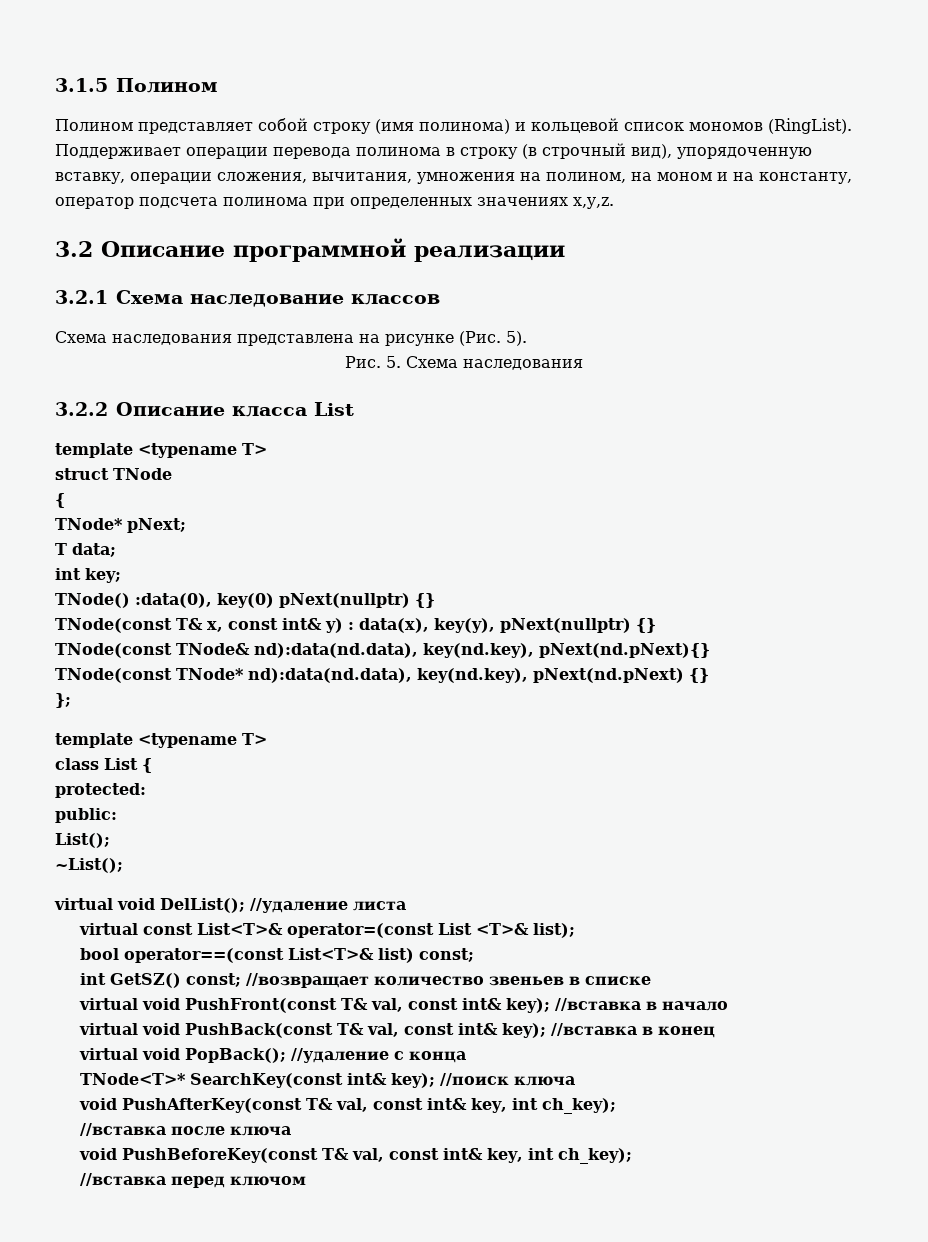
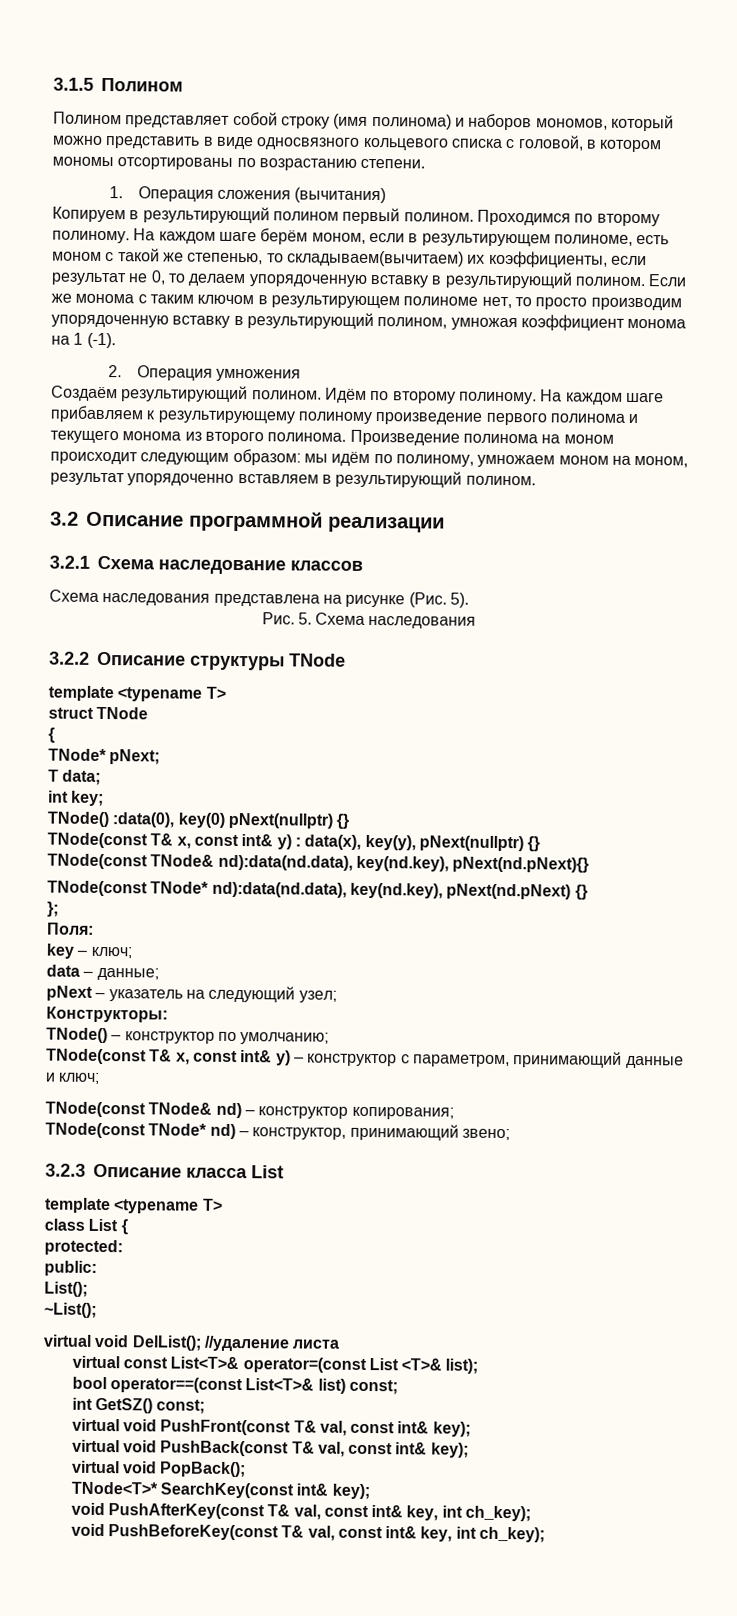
- Полином представляет собой строку (имя полинома) и кольцевой список мономов (RingList). Поддерживает операции перевода полинома в строку (в строчный вид), упорядоченную вставку, операции сложения, вычитания, умножения на полином, на моном и на константу, оператор подсчета полинома при определенных значениях x,y,z.
+ Полином представляет собой строку (имя полинома) и наборов мономов, который можно представить в виде односвязного кольцевого списка с головой, в котором мономы отсортированы по возрастанию степени.
+ 1. Операция сложения (вычитания)
+ Копируем в результирующий полином первый полином. Проходимся по второму полиному. На каждом шаге берём моном, если в результирующем полиноме, есть моном с такой же степенью, то складываем(вычитаем) их коэффициенты, если результат не 0, то делаем упорядоченную вставку в результирующий полином. Если же монома с таким ключом в результирующем полиноме нет, то просто производим упорядоченную вставку в результирующий полином, умножая коэффициент монома на 1 (-1).
+ 2. Операция умножения
+ Создаём результирующий полином. Идём по второму полиному. На каждом шаге прибавляем к результирующему полиному произведение первого полинома и текущего монома из второго полинома. Произведение полинома на моном происходит следующим образом: мы идём по полиному, умножаем моном на моном, результат упорядоченно вставляем в результирующий полином.
- 3.2.2 Описание класса List
+ 3.2.2 Описание структуры TNode
+ Поля:
+ key – ключ;
+ data – данные;
+ pNext – указатель на следующий узел;
+ Конструкторы:
+ TNode() – конструктор по умолчанию;
+ TNode(const T& x, const int& y) – конструктор с параметром, принимающий данные и ключ;
+ TNode(const TNode& nd) – конструктор копирования;
+ TNode(const TNode* nd) – конструктор, принимающий звено;
+ 3.2.3 Описание класса List
- int GetSZ() const; //возвращает количество звеньев в списке
+ int GetSZ() const;
- virtual void PushFront(const T& val, const int& key); //вставка в начало
+ virtual void PushFront(const T& val, const int& key);
- virtual void PushBack(const T& val, const int& key); //вставка в конец
+ virtual void PushBack(const T& val, const int& key);
- virtual void PopBack(); //удаление с конца
+ virtual void PopBack();
- TNode<T>* SearchKey(const int& key); //поиск ключа
+ TNode<T>* SearchKey(const int& key);
- //вставка после ключа
- //вставка перед ключом

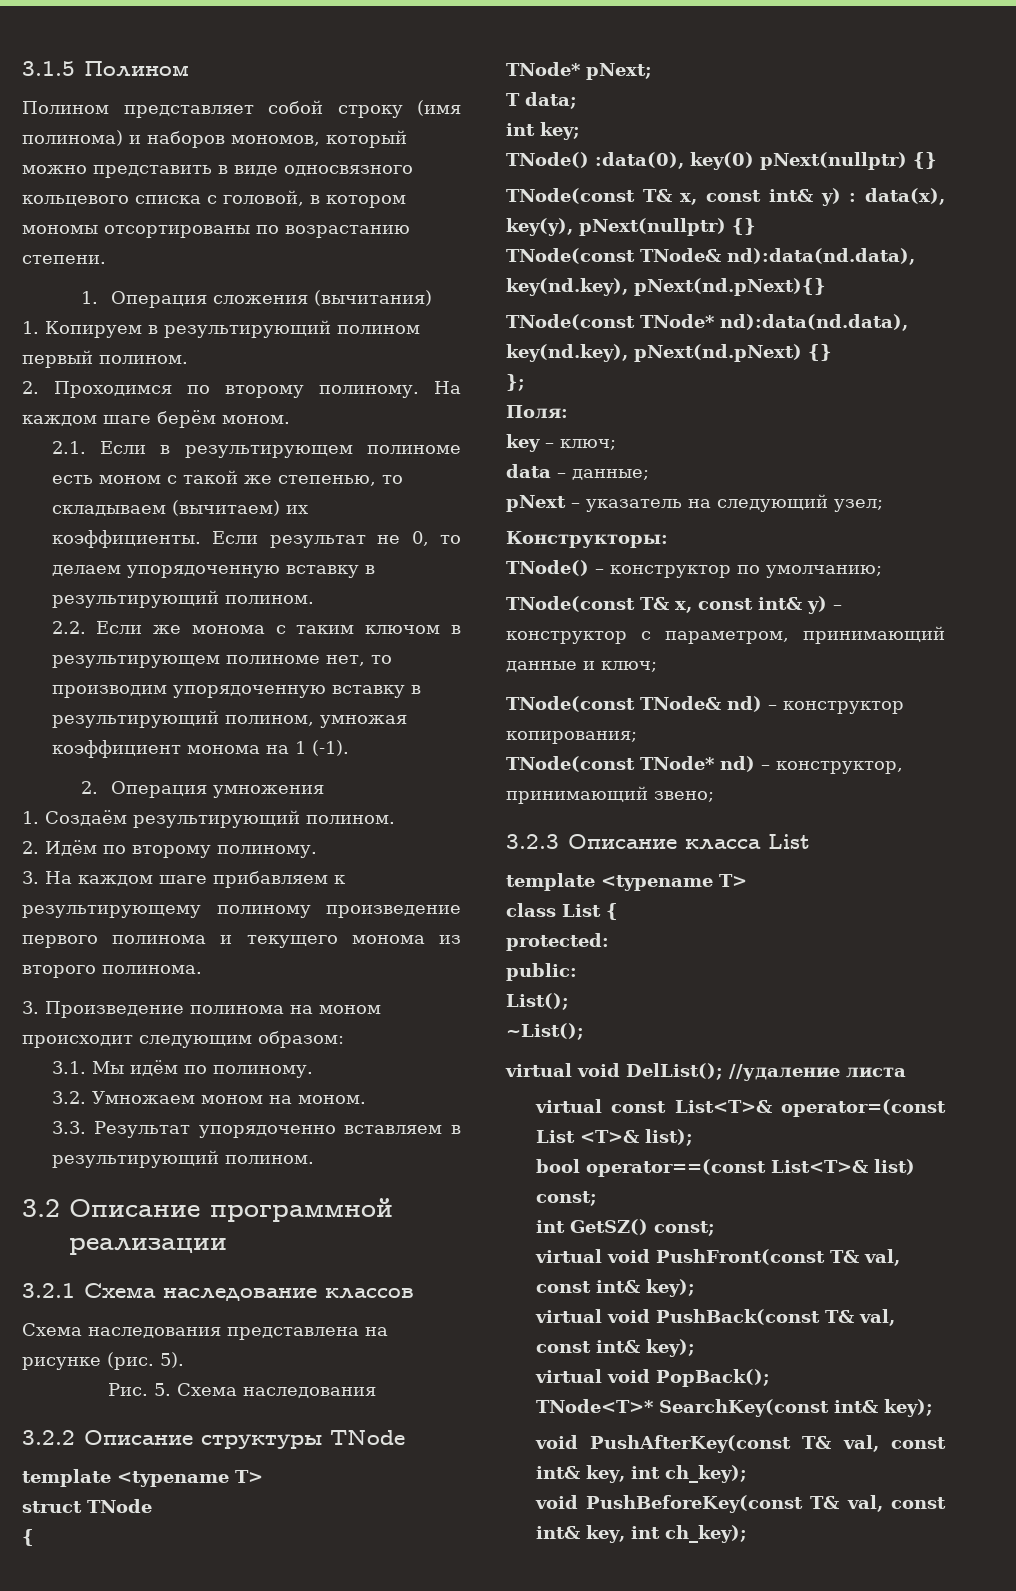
- Копируем в результирующий полином первый полином. Проходимся по второму полиному.
+ 1. Копируем в результирующий полином первый полином.
+ 2. Проходимся по второму полиному.
- На каждом шаге берём моном, если в результирующем полиноме, есть моном с такой же степенью, то складываем(вычитаем) их коэффициенты, если результат не 0, то делаем упорядоченную вставку в результирующий полином. Если же монома с таким ключом в результирующем полиноме нет, то просто производим упорядоченную вставку в результирующий полином, умножая коэффициент монома на 1 (-1).
+ На каждом шаге берём моном.
+ 2.1. Если в результирующем полиноме есть моном с такой же степенью, то складываем (вычитаем) их коэффициенты. Если результат не 0, то делаем упорядоченную вставку в результирующий полином.
+ 2.2. Если же монома с таким ключом в результирующем полиноме нет, то производим упорядоченную вставку в результирующий полином, умножая коэффициент монома на 1 (-1).
- Создаём результирующий полином. Идём по второму полиному. На каждом шаге прибавляем к результирующему полиному произведение первого полинома и текущего монома из второго полинома. Произведение полинома на моном происходит следующим образом: мы идём по полиному, умножаем моном на моном, результат упорядоченно вставляем в результирующий полином.
+ 1. Создаём результирующий полином.
+ 2. Идём по второму полиному.
+ 3. На каждом шаге прибавляем к результирующему полиному произведение первого полинома и текущего монома из второго полинома.
+ 3. Произведение полинома на моном происходит следующим образом:
+ 3.1. Мы идём по полиному.
+ 3.2. Умножаем моном на моном.
+ 3.3. Результат упорядоченно вставляем в результирующий полином.
- Схема наследования представлена на рисунке (Рис. 5).
+ Схема наследования представлена на рисунке (рис. 5).

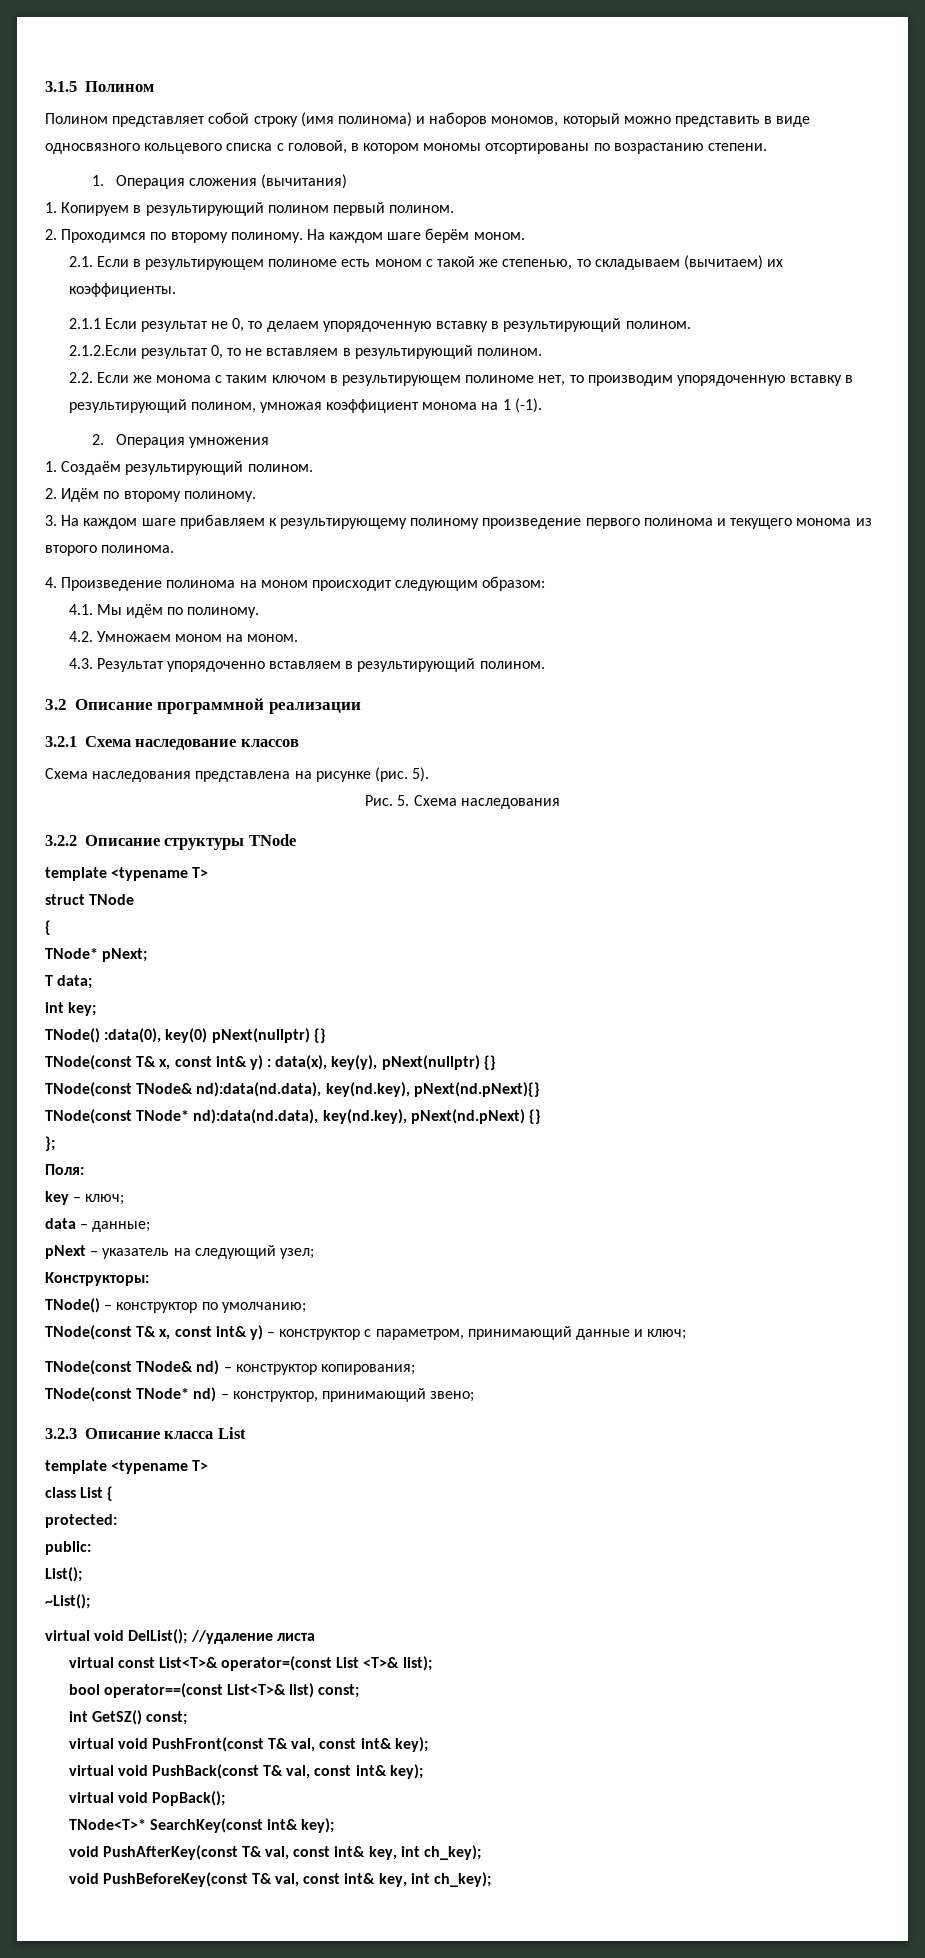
- 2.1. Если в результирующем полиноме есть моном с такой же степенью, то складываем (вычитаем) их коэффициенты. Если результат не 0, то делаем упорядоченную вставку в результирующий полином.
+ 2.1. Если в результирующем полиноме есть моном с такой же степенью, то складываем (вычитаем) их коэффициенты.
+ 2.1.1 Если результат не 0, то делаем упорядоченную вставку в результирующий полином.
+ 2.1.2.Если результат 0, то не вставляем в результирующий полином.
- 3. Произведение полинома на моном происходит следующим образом:
+ 4. Произведение полинома на моном происходит следующим образом:
- 3.1. Мы идём по полиному.
+ 4.1. Мы идём по полиному.
- 3.2. Умножаем моном на моном.
+ 4.2. Умножаем моном на моном.
- 3.3. Результат упорядоченно вставляем в результирующий полином.
+ 4.3. Результат упорядоченно вставляем в результирующий полином.

